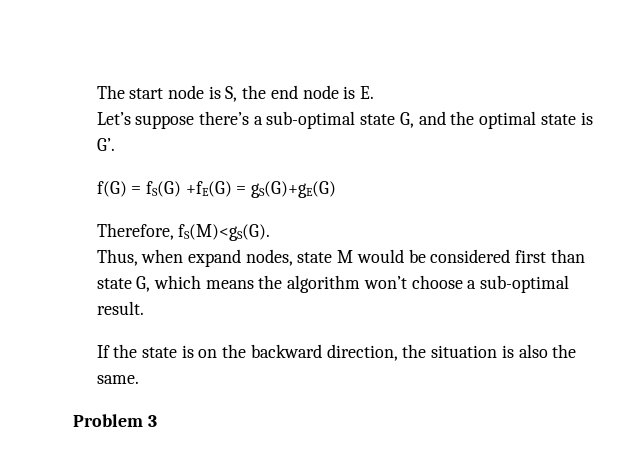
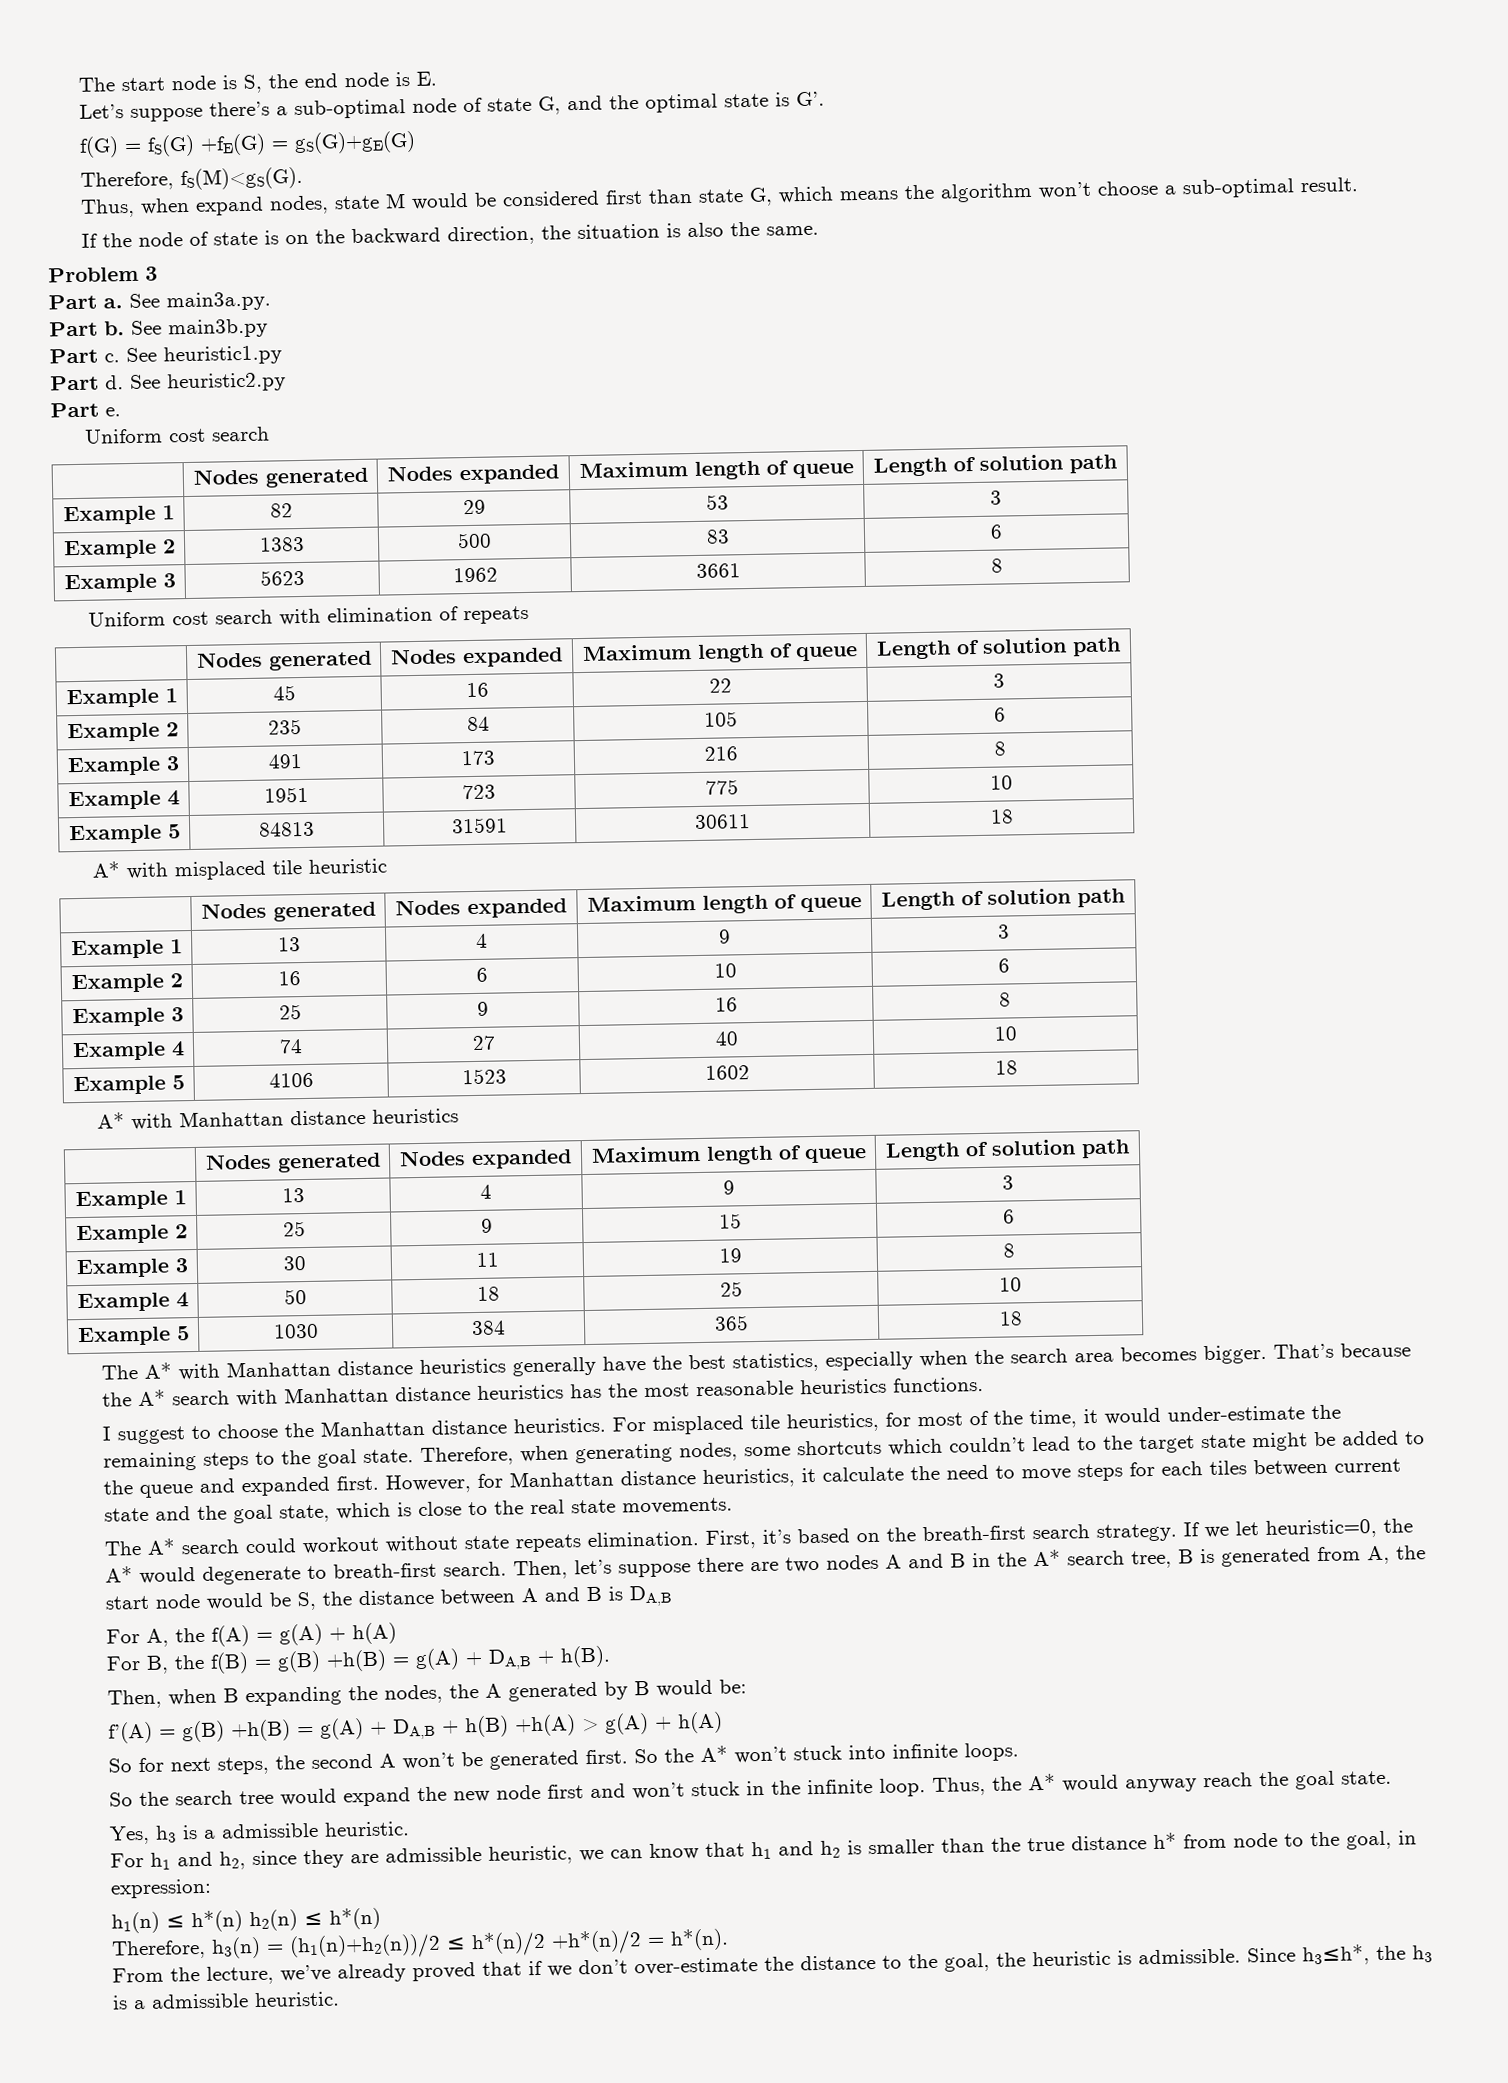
- Let’s suppose there’s a sub-optimal state G, and the optimal state is G’.
+ Let’s suppose there’s a sub-optimal node of state G, and the optimal state is G’.
- If the state is on the backward direction, the situation is also the same.
+ If the node of state is on the backward direction, the situation is also the same.
+ Part a. See main3a.py.
+ Part b. See main3b.py
+ Part c. See heuristic1.py
+ Part d. See heuristic2.py
+ Part e.
+ Uniform cost search
+ | Nodes generated | Nodes expanded | Maximum length of queue | Length of solution path
+ Example 1 | 82 | 29 | 53 | 3
+ Example 2 | 1383 | 500 | 83 | 6
+ Example 3 | 5623 | 1962 | 3661 | 8
+ Uniform cost search with elimination of repeats
+ | Nodes generated | Nodes expanded | Maximum length of queue | Length of solution path
+ Example 1 | 45 | 16 | 22 | 3
+ Example 2 | 235 | 84 | 105 | 6
+ Example 3 | 491 | 173 | 216 | 8
+ Example 4 | 1951 | 723 | 775 | 10
+ Example 5 | 84813 | 31591 | 30611 | 18
+ A* with misplaced tile heuristic
+ | Nodes generated | Nodes expanded | Maximum length of queue | Length of solution path
+ Example 1 | 13 | 4 | 9 | 3
+ Example 2 | 16 | 6 | 10 | 6
+ Example 3 | 25 | 9 | 16 | 8
+ Example 4 | 74 | 27 | 40 | 10
+ Example 5 | 4106 | 1523 | 1602 | 18
+ A* with Manhattan distance heuristics
+ | Nodes generated | Nodes expanded | Maximum length of queue | Length of solution path
+ Example 1 | 13 | 4 | 9 | 3
+ Example 2 | 25 | 9 | 15 | 6
+ Example 3 | 30 | 11 | 19 | 8
+ Example 4 | 50 | 18 | 25 | 10
+ Example 5 | 1030 | 384 | 365 | 18
+ The A* with Manhattan distance heuristics generally have the best statistics, especially when the search area becomes bigger. That’s because the A* search with Manhattan distance heuristics has the most reasonable heuristics functions.
+ I suggest to choose the Manhattan distance heuristics. For misplaced tile heuristics, for most of the time, it would under-estimate the remaining steps to the goal state. Therefore, when generating nodes, some shortcuts which couldn’t lead to the target state might be added to the queue and expanded first. However, for Manhattan distance heuristics, it calculate the need to move steps for each tiles between current state and the goal state, which is close to the real state movements.
+ The A* search could workout without state repeats elimination. First, it’s based on the breath-first search strategy. If we let heuristic=0, the A* would degenerate to breath-first search. Then, let’s suppose there are two nodes A and B in the A* search tree, B is generated from A, the start node would be S, the distance between A and B is DA,B
+ For A, the f(A) = g(A) + h(A)
+ For B, the f(B) = g(B) +h(B) = g(A) + DA,B + h(B).
+ Then, when B expanding the nodes, the A generated by B would be:
+ f’(A) = g(B) +h(B) = g(A) + DA,B + h(B) +h(A) > g(A) + h(A)
+ So for next steps, the second A won’t be generated first. So the A* won’t stuck into infinite loops.
+ So the search tree would expand the new node first and won’t stuck in the infinite loop. Thus, the A* would anyway reach the goal state.
+ Yes, h3 is a admissible heuristic.
+ For h1 and h2, since they are admissible heuristic, we can know that h1 and h2 is smaller than the true distance h* from node to the goal, in expression:
+ h1(n) ≤ h*(n) h2(n) ≤ h*(n)
+ Therefore, h3(n) = (h1(n)+h2(n))/2 ≤ h*(n)/2 +h*(n)/2 = h*(n).
+ From the lecture, we’ve already proved that if we don’t over-estimate the distance to the goal, the heuristic is admissible. Since h3≤h*, the h3 is a admissible heuristic.

